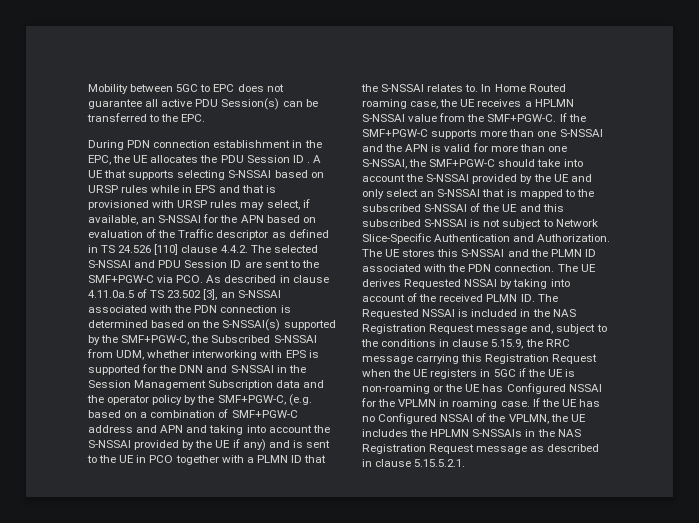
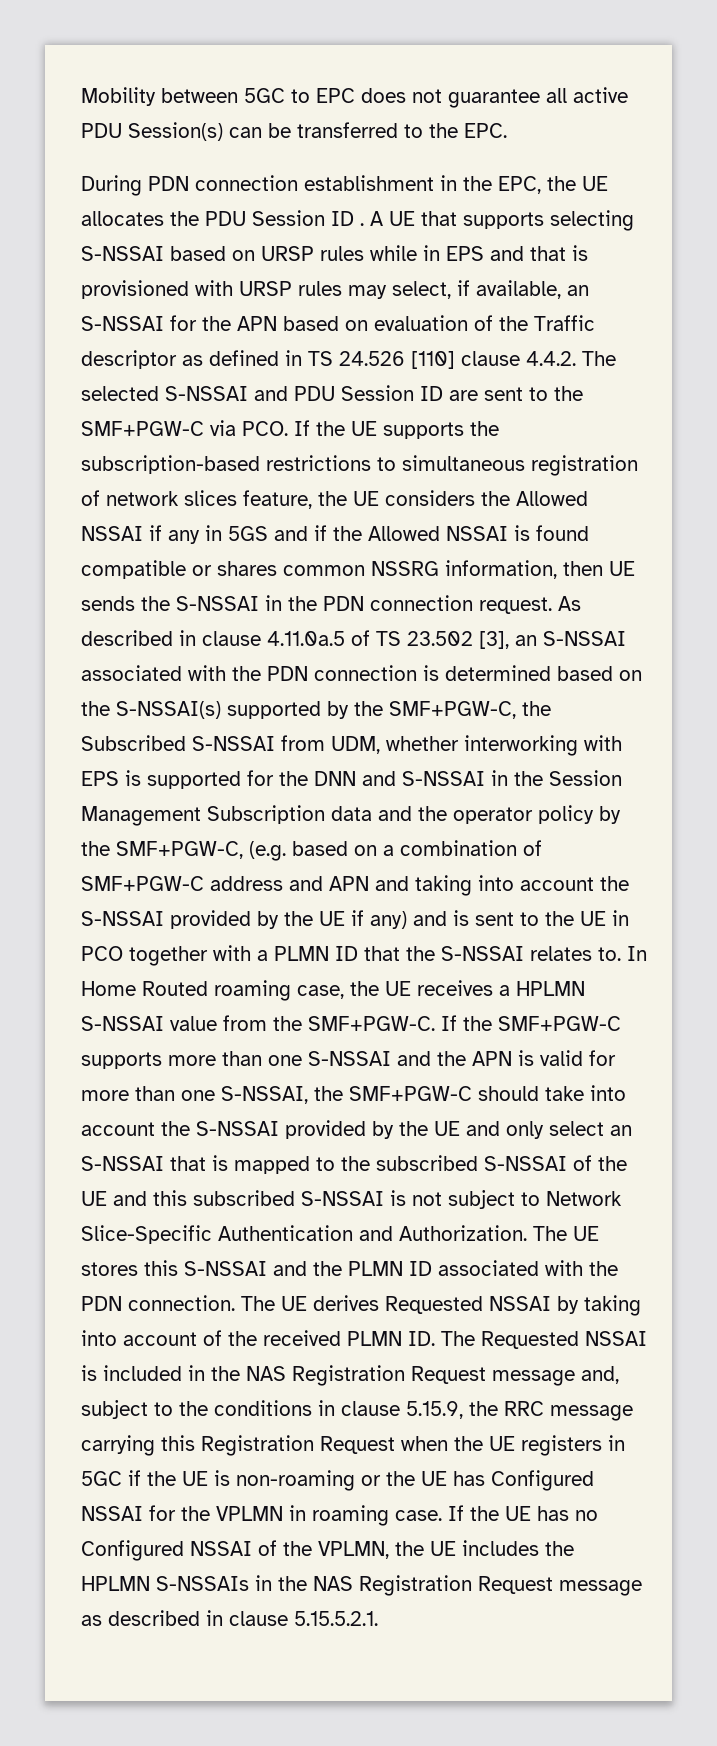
- A UE that supports selecting S-NSSAI based on URSP rules while in EPS and that is provisioned with URSP rules may select, if available, an S-NSSAI for the APN based on evaluation of the Traffic descriptor as defined in TS 24.526 [110] clause 4.4.2. The selected S-NSSAI and PDU Session ID are sent to the SMF+PGW-C via PCO. As described in clause 4.11.0a.5 of TS 23.502 [3], an S-NSSAI associated with the PDN connection is determined based on the S-NSSAI(s) supported by the SMF+PGW-C, the Subscribed S-NSSAI from UDM, whether interworking with EPS is supported for the DNN and S-NSSAI in the Session Management Subscription data and the operator policy by the SMF+PGW-C, (e.g. based on a combination of SMF+PGW-C address and APN and taking into account the S-NSSAI provided by the UE if any) and is sent to the UE in PCO together with a PLMN ID that the S-NSSAI relates to.
+ A UE that supports selecting S-NSSAI based on URSP rules while in EPS and that is provisioned with URSP rules may select, if available, an S-NSSAI for the APN based on evaluation of the Traffic descriptor as defined in TS 24.526 [110] clause 4.4.2. The selected S-NSSAI and PDU Session ID are sent to the SMF+PGW-C via PCO. If the UE supports the subscription-based restrictions to simultaneous registration of network slices feature, the UE considers the Allowed NSSAI if any in 5GS and if the Allowed NSSAI is found compatible or shares common NSSRG information, then UE sends the S-NSSAI in the PDN connection request. As described in clause 4.11.0a.5 of TS 23.502 [3], an S-NSSAI associated with the PDN connection is determined based on the S-NSSAI(s) supported by the SMF+PGW-C, the Subscribed S-NSSAI from UDM, whether interworking with EPS is supported for the DNN and S-NSSAI in the Session Management Subscription data and the operator policy by the SMF+PGW-C, (e.g. based on a combination of SMF+PGW-C address and APN and taking into account the S-NSSAI provided by the UE if any) and is sent to the UE in PCO together with a PLMN ID that the S-NSSAI relates to.

